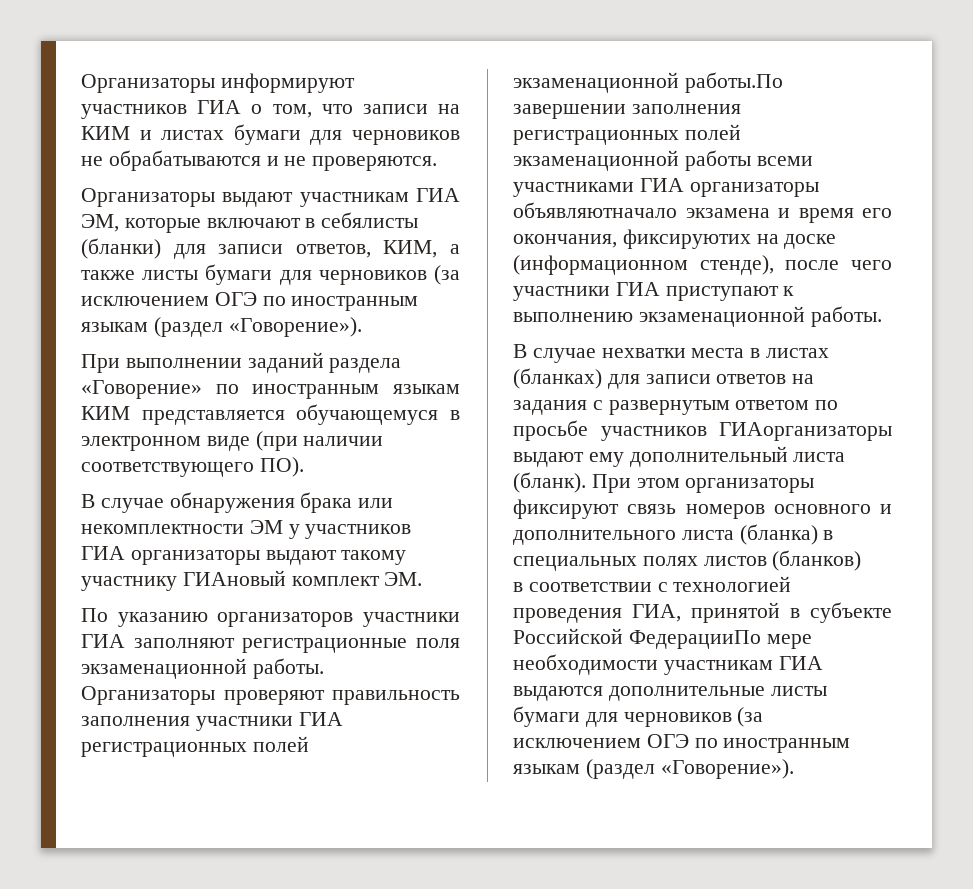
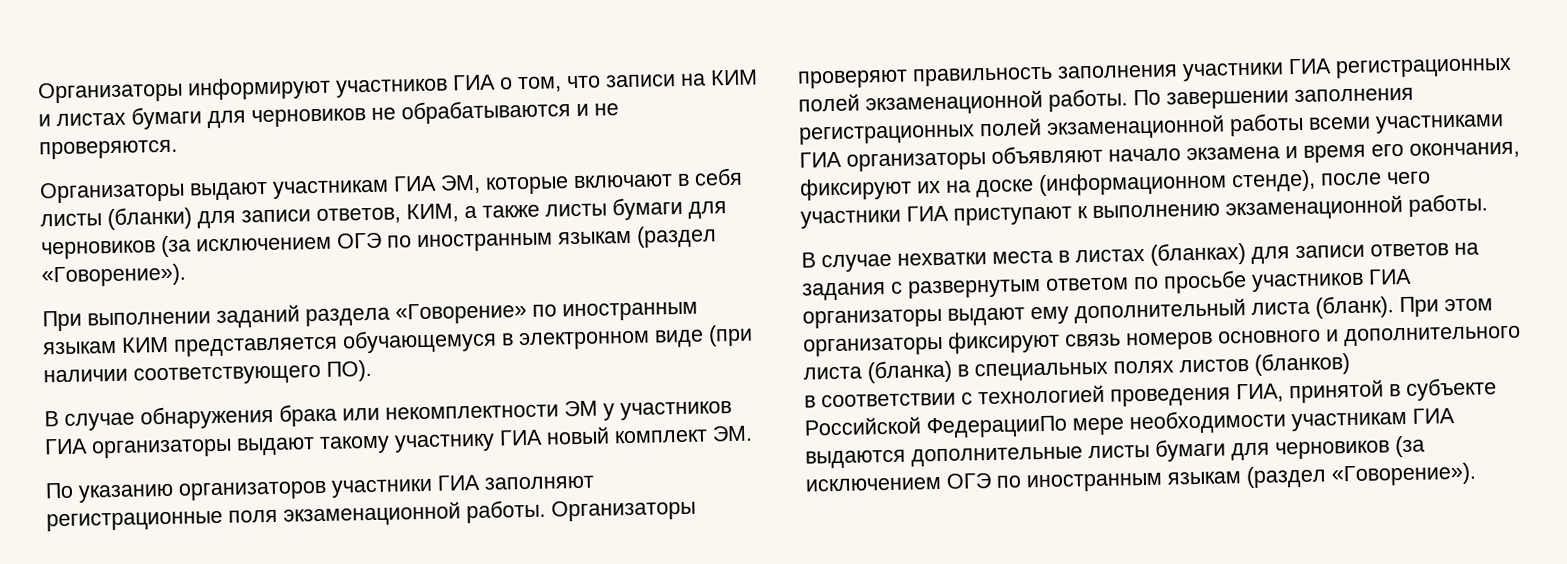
- Организаторы выдают участникам ГИА ЭМ, которые включают в себялисты (бланки) для записи ответов, КИМ, а также листы бумаги для черновиков (за исключением ОГЭ по иностранным языкам (раздел «Говорение»).
+ Организаторы выдают участникам ГИА ЭМ, которые включают в себя листы (бланки) для записи ответов, КИМ, а также листы бумаги для черновиков (за исключением ОГЭ по иностранным языкам (раздел «Говорение»).
- В случае обнаружения брака или некомплектности ЭМ у участников ГИА организаторы выдают такому участнику ГИАновый комплект ЭМ.
+ В случае обнаружения брака или некомплектности ЭМ у участников ГИА организаторы выдают такому участнику ГИА новый комплект ЭМ.
- Организаторы проверяют правильность заполнения участники ГИА регистрационных полей экзаменационной работы.По завершении заполнения регистрационных полей экзаменационной работы всеми участниками ГИА организаторы объявляютначало экзамена и время его окончания, фиксируютих на доске (информационном стенде), после чего участники ГИА приступают к выполнению экзаменационной работы.
+ Организаторы проверяют правильность заполнения участники ГИА регистрационных полей экзаменационной работы. По завершении заполнения регистрационных полей экзаменационной работы всеми участниками ГИА организаторы объявляют начало экзамена и время его окончания, фиксируют их на доске (информационном стенде), после чего участники ГИА приступают к выполнению экзаменационной работы.
- В случае нехватки места в листах (бланках) для записи ответов на задания с развернутым ответом по просьбе участников ГИАорганизаторы выдают ему дополнительный листа (бланк).
+ В случае нехватки места в листах (бланках) для записи ответов на задания с развернутым ответом по просьбе участников ГИА организаторы выдают ему дополнительный листа (бланк).

